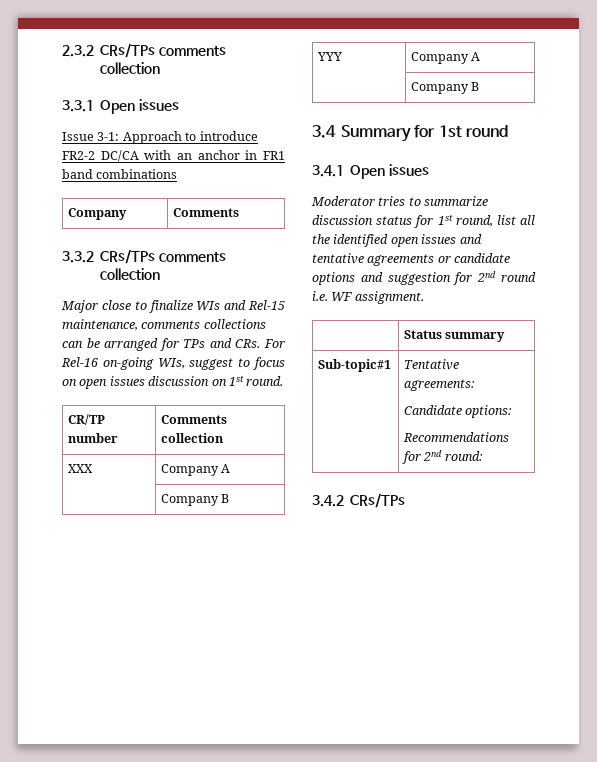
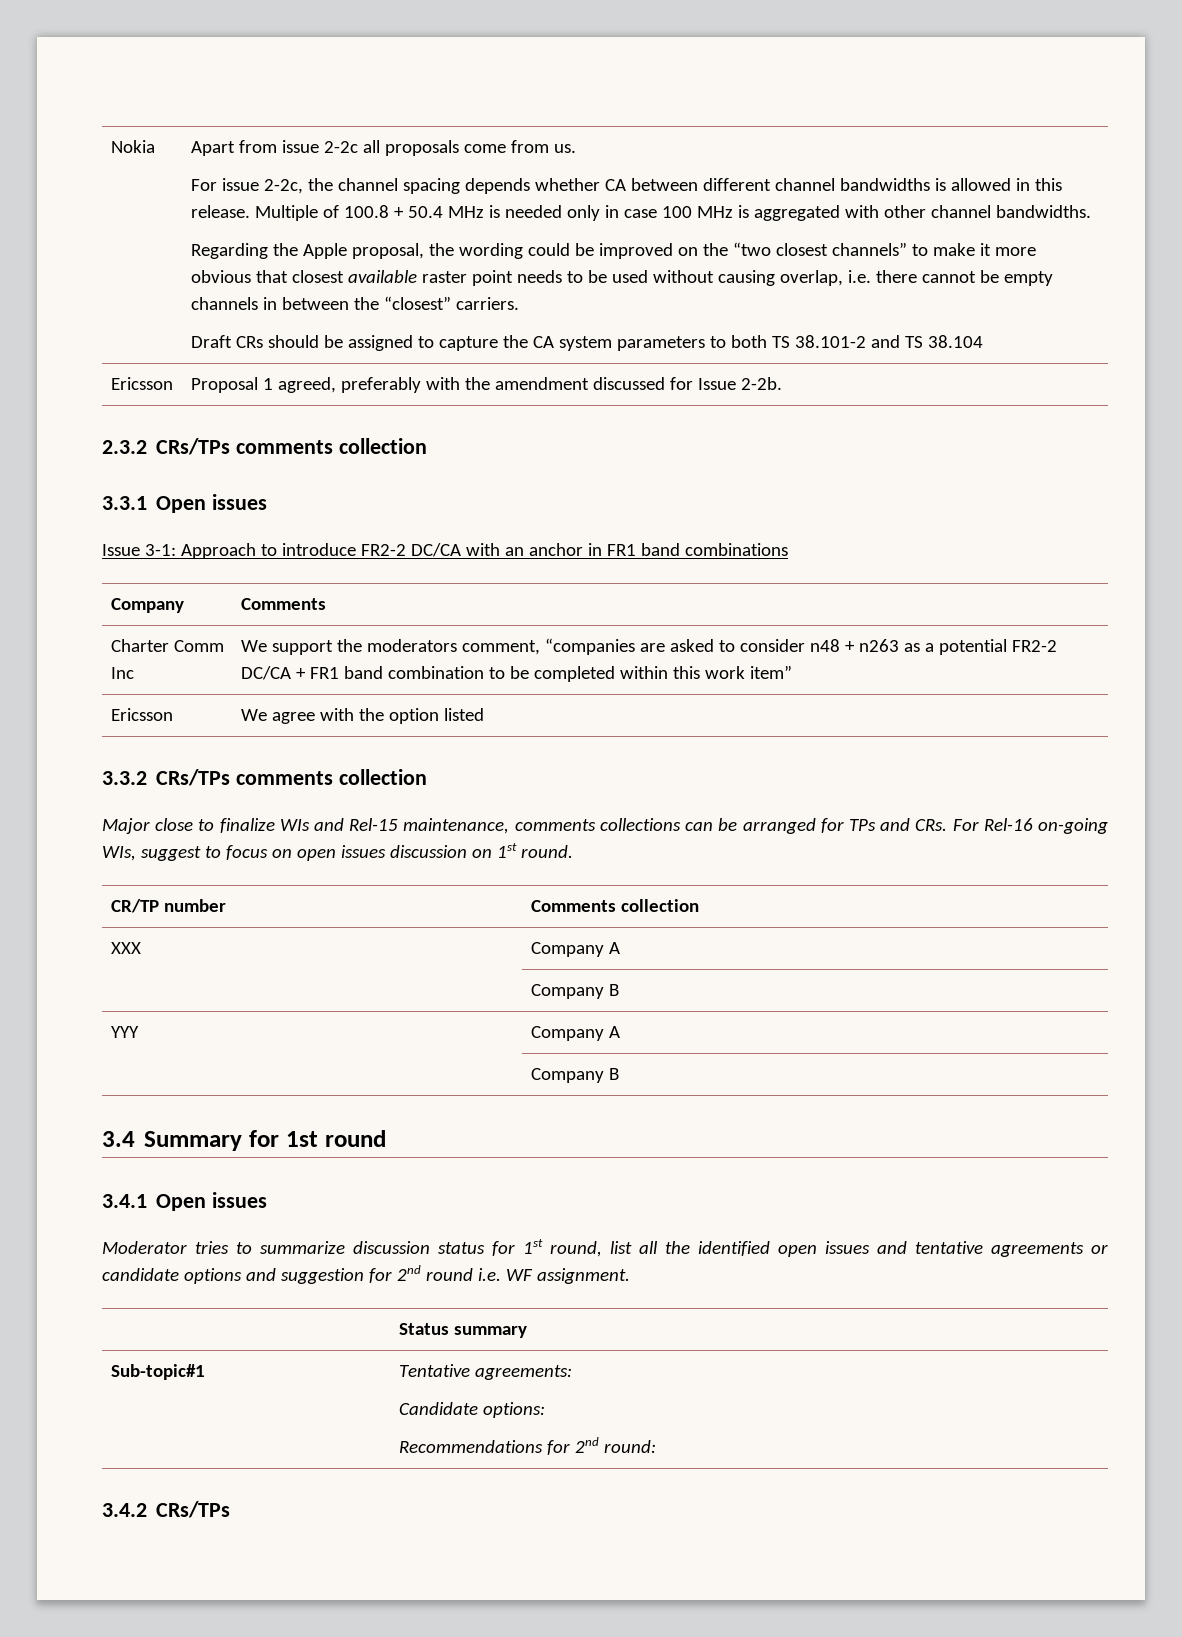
+ Nokia | Apart from issue 2-2c all proposals come from us.
+ For issue 2-2c, the channel spacing depends whether CA between different channel bandwidths is allowed in this release. Multiple of 100.8 + 50.4 MHz is needed only in case 100 MHz is aggregated with other channel bandwidths.
+ Regarding the Apple proposal, the wording could be improved on the “two closest channels” to make it more obvious that closest available raster point needs to be used without causing overlap, i.e. there cannot be empty channels in between the “closest” carriers.
+ Draft CRs should be assigned to capture the CA system parameters to both TS 38.101-2 and TS 38.104
+ Ericsson | Proposal 1 agreed, preferably with the amendment discussed for Issue 2-2b.
+ Charter Comm Inc | We support the moderators comment, “companies are asked to consider n48 + n263 as a potential FR2-2 DC/CA + FR1 band combination to be completed within this work item”
+ Ericsson | We agree with the option listed

